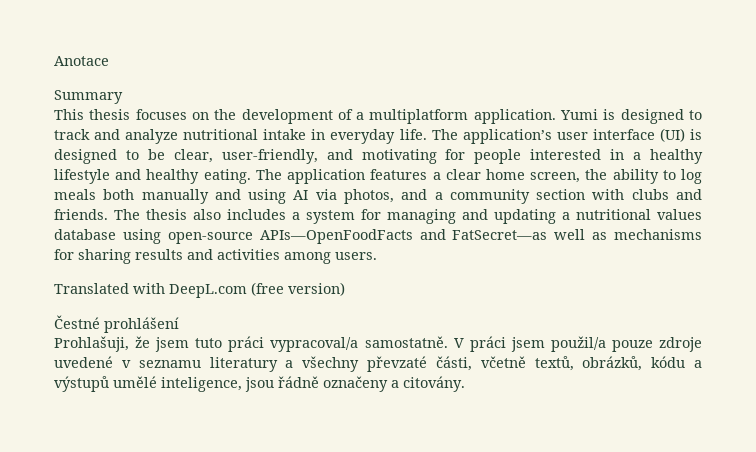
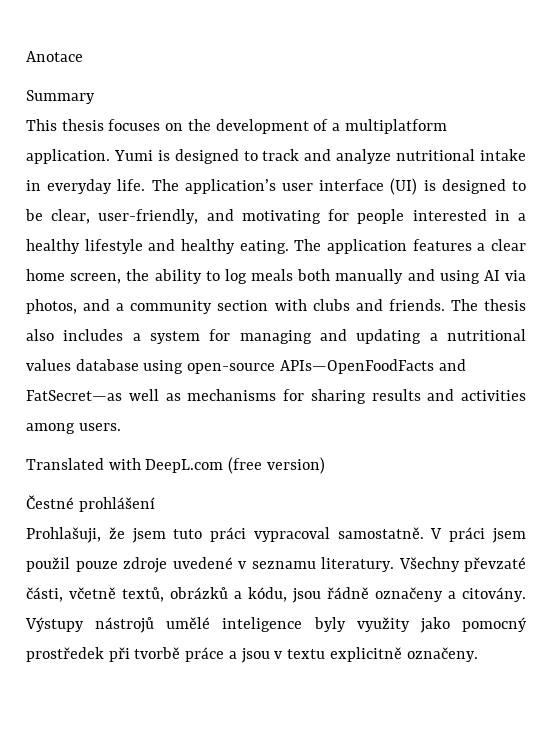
- Prohlašuji, že jsem tuto práci vypracoval/a samostatně.
+ Prohlašuji, že jsem tuto práci vypracoval samostatně.
- V práci jsem použil/a pouze zdroje uvedené v seznamu literatury a všechny převzaté části, včetně textů, obrázků, kódu a výstupů umělé inteligence, jsou řádně označeny a citovány.
+ V práci jsem použil pouze zdroje uvedené v seznamu literatury. Všechny převzaté části, včetně textů, obrázků a kódu, jsou řádně označeny a citovány.
+ Výstupy nástrojů umělé inteligence byly využity jako pomocný prostředek při tvorbě práce a jsou v textu explicitně označeny.

